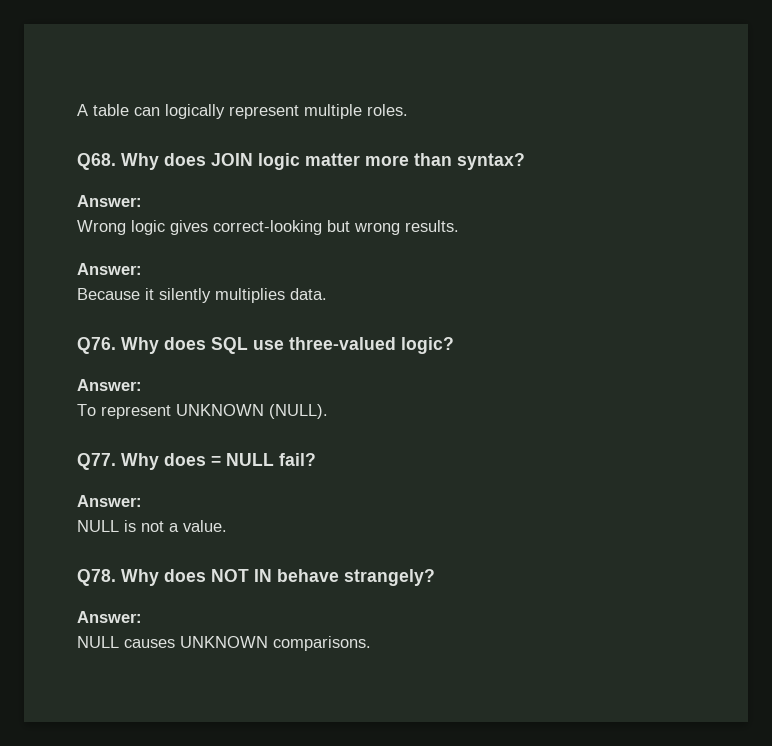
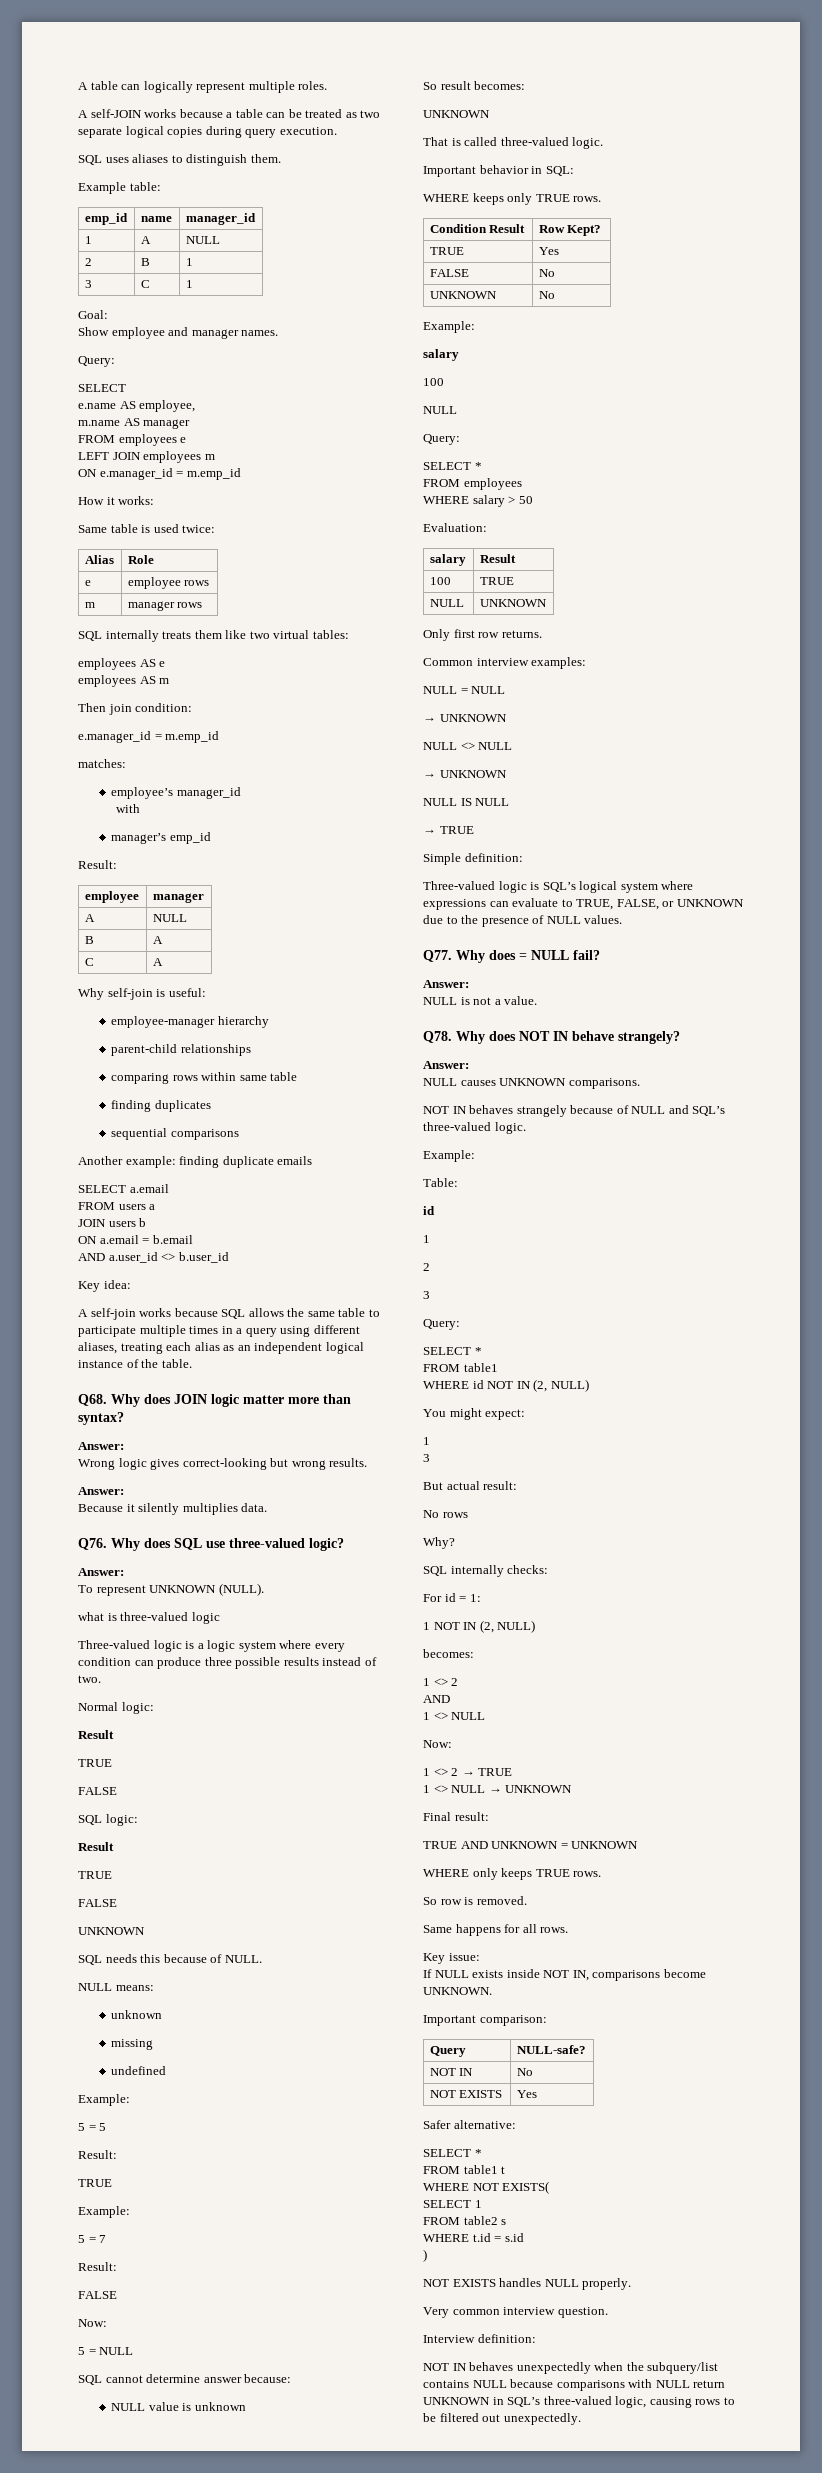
+ A self-JOIN works because a table can be treated as two separate logical copies during query execution.
+ SQL uses aliases to distinguish them.
+ Example table:
+ emp_id | name | manager_id
+ 1 | A | NULL
+ 2 | B | 1
+ 3 | C | 1
+ Goal:
+ Show employee and manager names.
+ Query:
+ SELECT
+ e.name AS employee,
+ m.name AS manager
+ FROM employees e
+ LEFT JOIN employees m
+ ON e.manager_id = m.emp_id
+ How it works:
+ Same table is used twice:
+ Alias | Role
+ e | employee rows
+ m | manager rows
+ SQL internally treats them like two virtual tables:
+ employees AS e
+ employees AS m
+ Then join condition:
+ e.manager_id = m.emp_id
+ matches:
+ employee’s manager_id
+ with
+ manager’s emp_id
+ Result:
+ employee | manager
+ A | NULL
+ B | A
+ C | A
+ Why self-join is useful:
+ employee-manager hierarchy
+ parent-child relationships
+ comparing rows within same table
+ finding duplicates
+ sequential comparisons
+ Another example: finding duplicate emails
+ SELECT a.email
+ FROM users a
+ JOIN users b
+ ON a.email = b.email
+ AND a.user_id <> b.user_id
+ Key idea:
+ A self-join works because SQL allows the same table to participate multiple times in a query using different aliases, treating each alias as an independent logical instance of the table.
+ what is three-valued logic
+ Three-valued logic is a logic system where every condition can produce three possible results instead of two.
+ Normal logic:
+ Result
+ TRUE
+ FALSE
+ SQL logic:
+ Result
+ TRUE
+ FALSE
+ UNKNOWN
+ SQL needs this because of NULL.
+ NULL means:
+ unknown
+ missing
+ undefined
+ Example:
+ 5 = 5
+ Result:
+ TRUE
+ Example:
+ 5 = 7
+ Result:
+ FALSE
+ Now:
+ 5 = NULL
+ SQL cannot determine answer because:
+ NULL value is unknown
+ So result becomes:
+ UNKNOWN
+ That is called three-valued logic.
+ Important behavior in SQL:
+ WHERE keeps only TRUE rows.
+ Condition Result | Row Kept?
+ TRUE | Yes
+ FALSE | No
+ UNKNOWN | No
+ Example:
+ salary
+ 100
+ NULL
+ Query:
+ SELECT *
+ FROM employees
+ WHERE salary > 50
+ Evaluation:
+ salary | Result
+ 100 | TRUE
+ NULL | UNKNOWN
+ Only first row returns.
+ Common interview examples:
+ NULL = NULL
+ → UNKNOWN
+ NULL <> NULL
+ → UNKNOWN
+ NULL IS NULL
+ → TRUE
+ Simple definition:
+ Three-valued logic is SQL’s logical system where expressions can evaluate to TRUE, FALSE, or UNKNOWN due to the presence of NULL values.
+ NOT IN behaves strangely because of NULL and SQL’s three-valued logic.
+ Example:
+ Table:
+ id
+ 1
+ 2
+ 3
+ Query:
+ SELECT *
+ FROM table1
+ WHERE id NOT IN (2, NULL)
+ You might expect:
+ 1
+ 3
+ But actual result:
+ No rows
+ Why?
+ SQL internally checks:
+ For id = 1:
+ 1 NOT IN (2, NULL)
+ becomes:
+ 1 <> 2
+ AND
+ 1 <> NULL
+ Now:
+ 1 <> 2 → TRUE
+ 1 <> NULL → UNKNOWN
+ Final result:
+ TRUE AND UNKNOWN = UNKNOWN
+ WHERE only keeps TRUE rows.
+ So row is removed.
+ Same happens for all rows.
+ Key issue:
+ If NULL exists inside NOT IN, comparisons become UNKNOWN.
+ Important comparison:
+ Query | NULL-safe?
+ NOT IN | No
+ NOT EXISTS | Yes
+ Safer alternative:
+ SELECT *
+ FROM table1 t
+ WHERE NOT EXISTS(
+ SELECT 1
+ FROM table2 s
+ WHERE t.id = s.id
+ )
+ NOT EXISTS handles NULL properly.
+ Very common interview question.
+ Interview definition:
+ NOT IN behaves unexpectedly when the subquery/list contains NULL because comparisons with NULL return UNKNOWN in SQL’s three-valued logic, causing rows to be filtered out unexpectedly.

